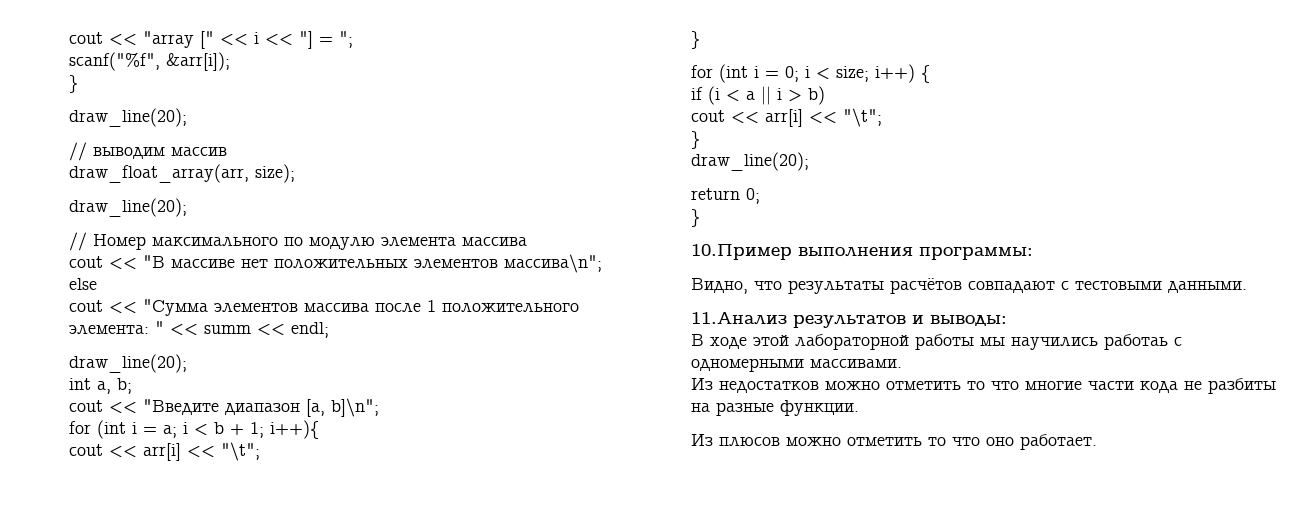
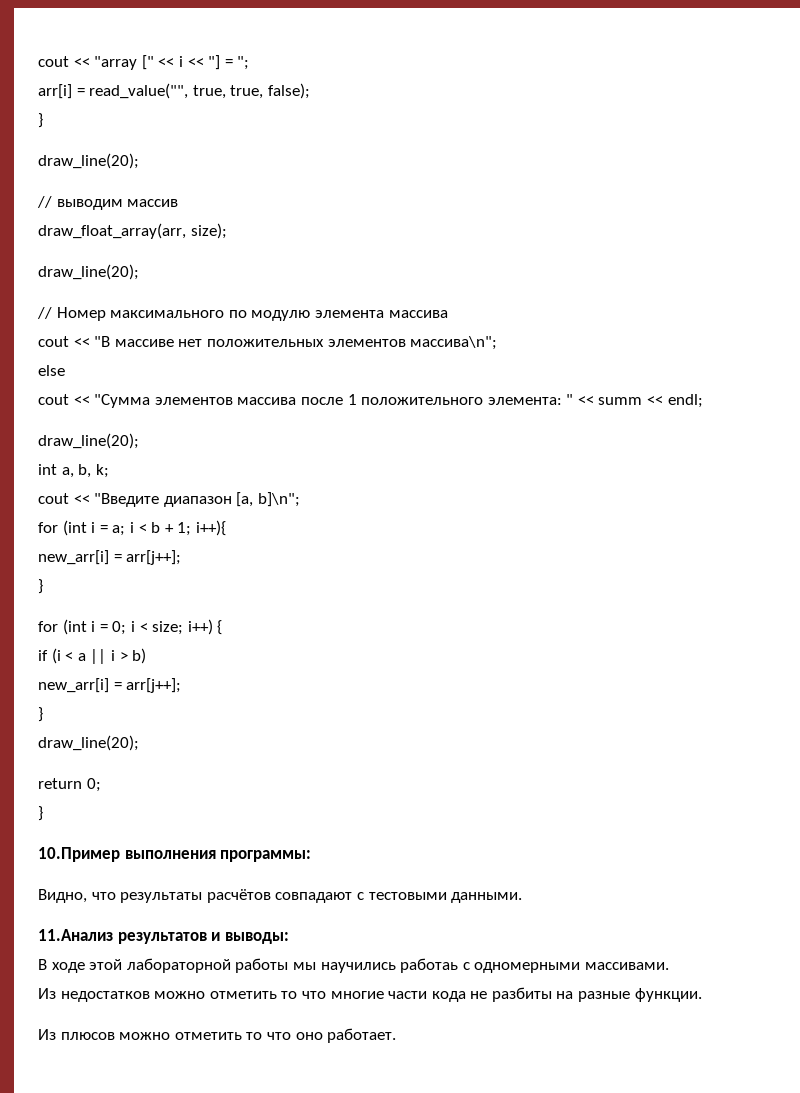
- scanf("%f", &arr[i]);
+ arr[i] = read_value("", true, true, false);
- int a, b;
+ int a, b, k;
  for (int i = a; i < b + 1; i++){
- cout << arr[i] << "\t";
+ new_arr[i] = arr[j++];
  if (i < a || i > b)
- cout << arr[i] << "\t";
+ new_arr[i] = arr[j++];

